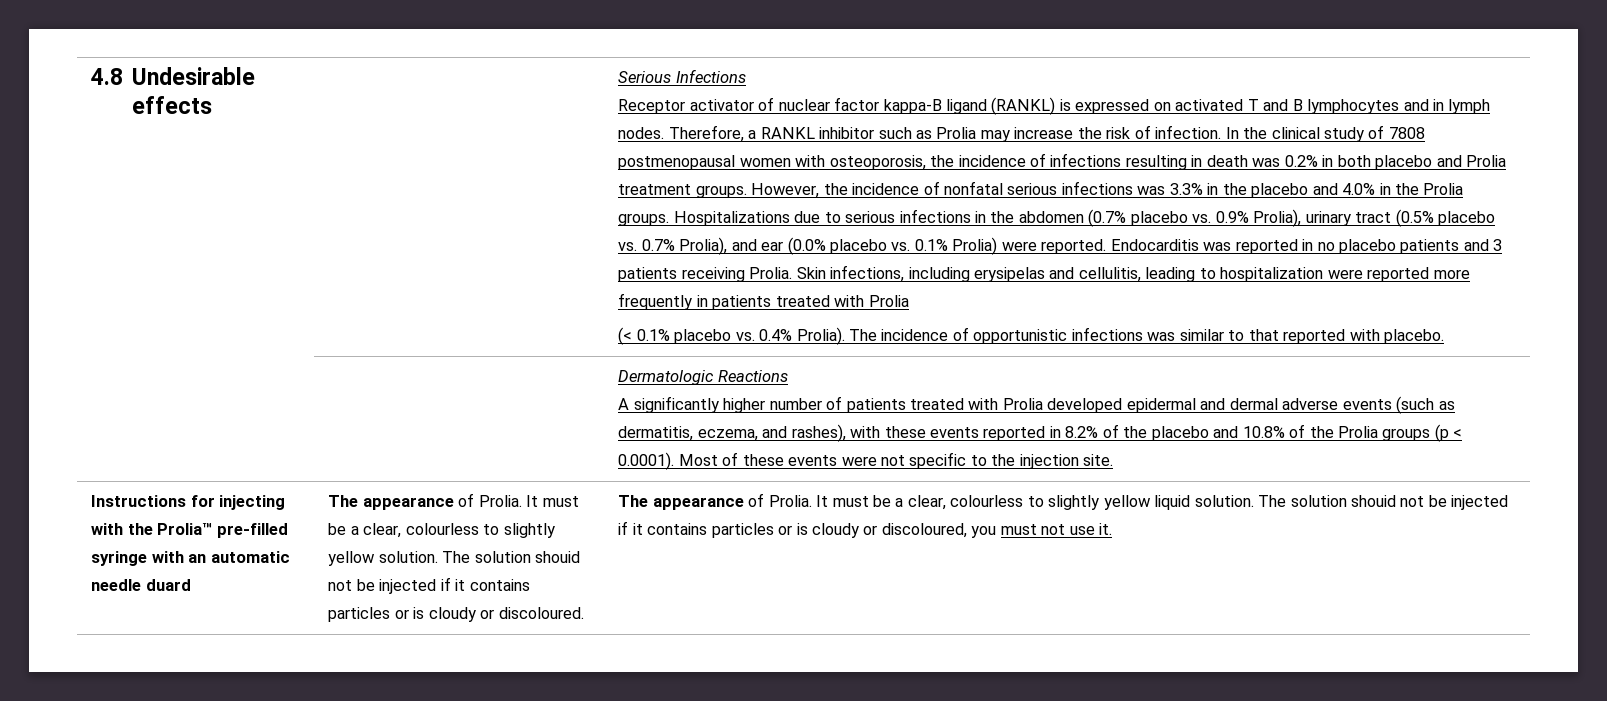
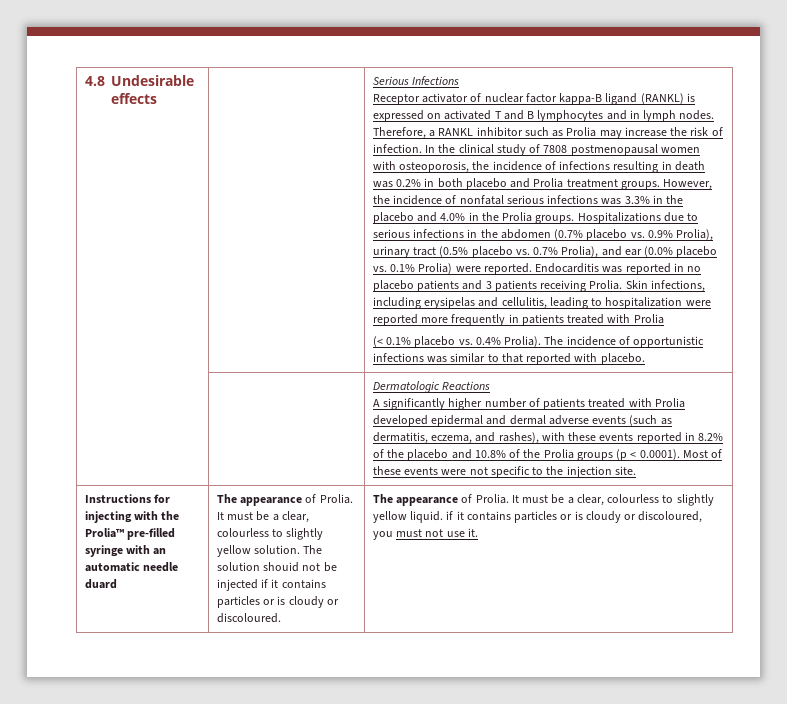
- It must be a clear, colourless to slightly yellow liquid solution. The solution shouid not be injected if it contains particles or is cloudy or discoloured, you must not use it.
+ It must be a clear, colourless to slightly yellow liquid. if it contains particles or is cloudy or discoloured, you must not use it.

